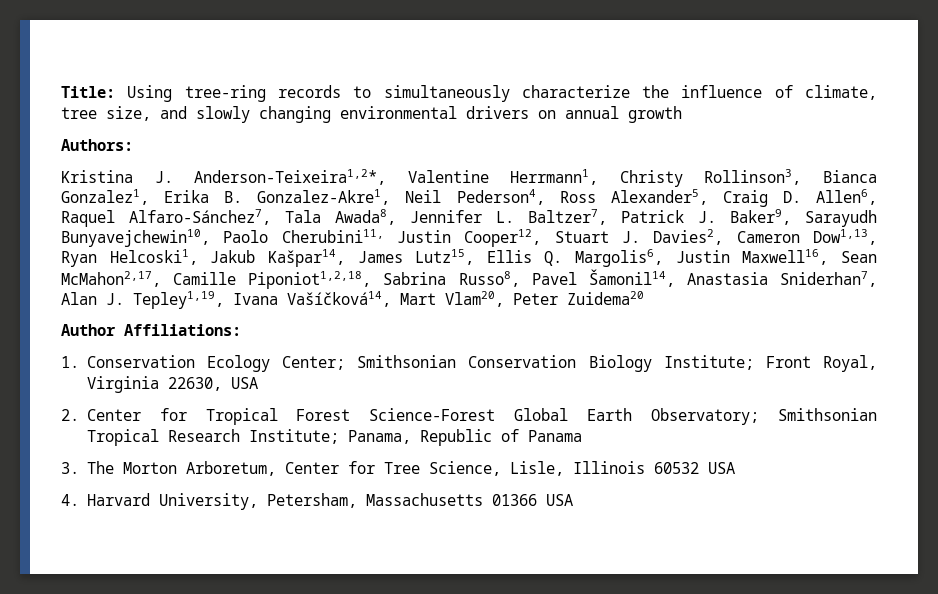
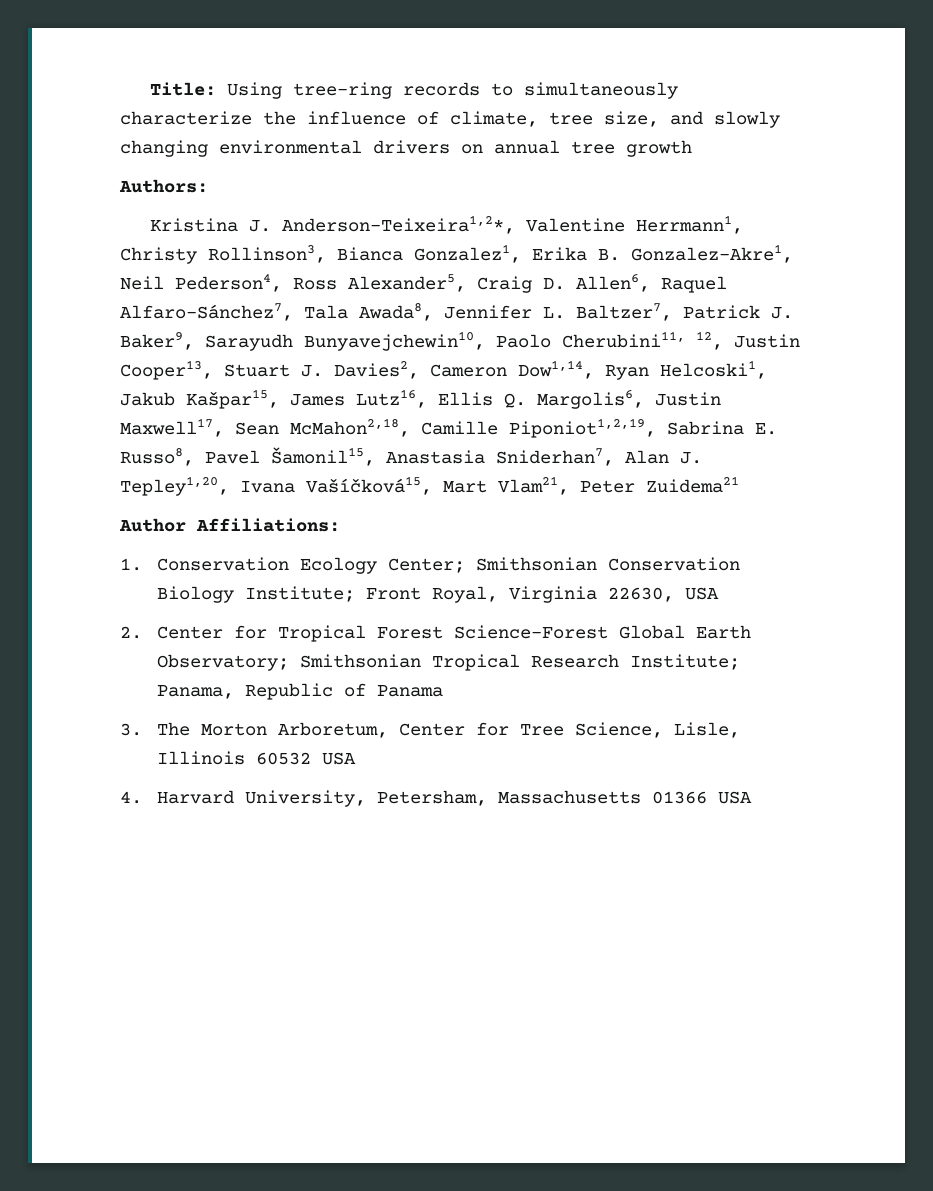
- Title: Using tree-ring records to simultaneously characterize the influence of climate, tree size, and slowly changing environmental drivers on annual growth
+ Title: Using tree-ring records to simultaneously characterize the influence of climate, tree size, and slowly changing environmental drivers on annual tree growth
- Kristina J. Anderson-Teixeira1,2*, Valentine Herrmann1, Christy Rollinson3, Bianca Gonzalez1, Erika B. Gonzalez-Akre1, Neil Pederson4, Ross Alexander5, Craig D. Allen6, Raquel Alfaro-Sánchez7, Tala Awada8, Jennifer L. Baltzer7, Patrick J. Baker9, Sarayudh Bunyavejchewin10, Paolo Cherubini11, Justin Cooper12, Stuart J. Davies2, Cameron Dow1,13, Ryan Helcoski1, Jakub Kašpar14, James Lutz15, Ellis Q. Margolis6, Justin Maxwell16, Sean McMahon2,17, Camille Piponiot1,2,18, Sabrina Russo8, Pavel Šamonil14, Anastasia Sniderhan7, Alan J. Tepley1,19, Ivana Vašíčková14, Mart Vlam20, Peter Zuidema20
+ Kristina J. Anderson-Teixeira1,2*, Valentine Herrmann1, Christy Rollinson3, Bianca Gonzalez1, Erika B. Gonzalez-Akre1, Neil Pederson4, Ross Alexander5, Craig D. Allen6, Raquel Alfaro-Sánchez7, Tala Awada8, Jennifer L. Baltzer7, Patrick J. Baker9, Sarayudh Bunyavejchewin10, Paolo Cherubini11, 12, Justin Cooper13, Stuart J. Davies2, Cameron Dow1,14, Ryan Helcoski1, Jakub Kašpar15, James Lutz16, Ellis Q. Margolis6, Justin Maxwell17, Sean McMahon2,18, Camille Piponiot1,2,19, Sabrina E. Russo8, Pavel Šamonil15, Anastasia Sniderhan7, Alan J. Tepley1,20, Ivana Vašíčková15, Mart Vlam21, Peter Zuidema21

